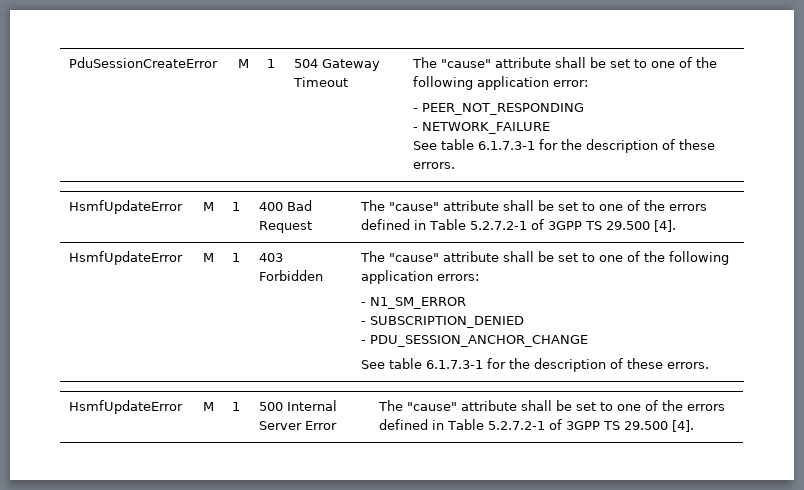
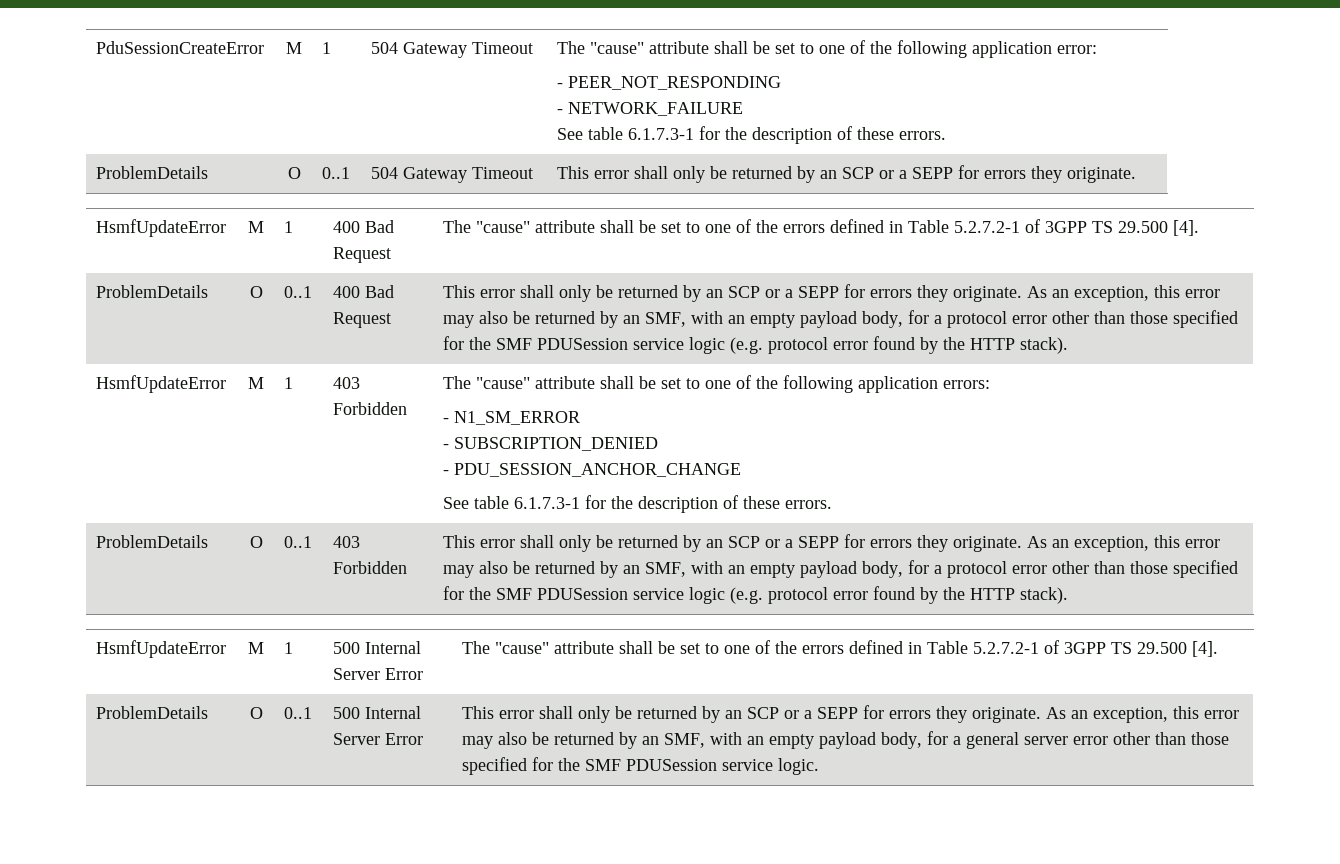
+ ProblemDetails | O | 0..1 | 504 Gateway Timeout | This error shall only be returned by an SCP or a SEPP for errors they originate.
+ ProblemDetails | O | 0..1 | 400 Bad Request | This error shall only be returned by an SCP or a SEPP for errors they originate. As an exception, this error may also be returned by an SMF, with an empty payload body, for a protocol error other than those specified for the SMF PDUSession service logic (e.g. protocol error found by the HTTP stack).
+ ProblemDetails | O | 0..1 | 403 Forbidden | This error shall only be returned by an SCP or a SEPP for errors they originate. As an exception, this error may also be returned by an SMF, with an empty payload body, for a protocol error other than those specified for the SMF PDUSession service logic (e.g. protocol error found by the HTTP stack).
+ ProblemDetails | O | 0..1 | 500 Internal Server Error | This error shall only be returned by an SCP or a SEPP for errors they originate. As an exception, this error may also be returned by an SMF, with an empty payload body, for a general server error other than those specified for the SMF PDUSession service logic.

